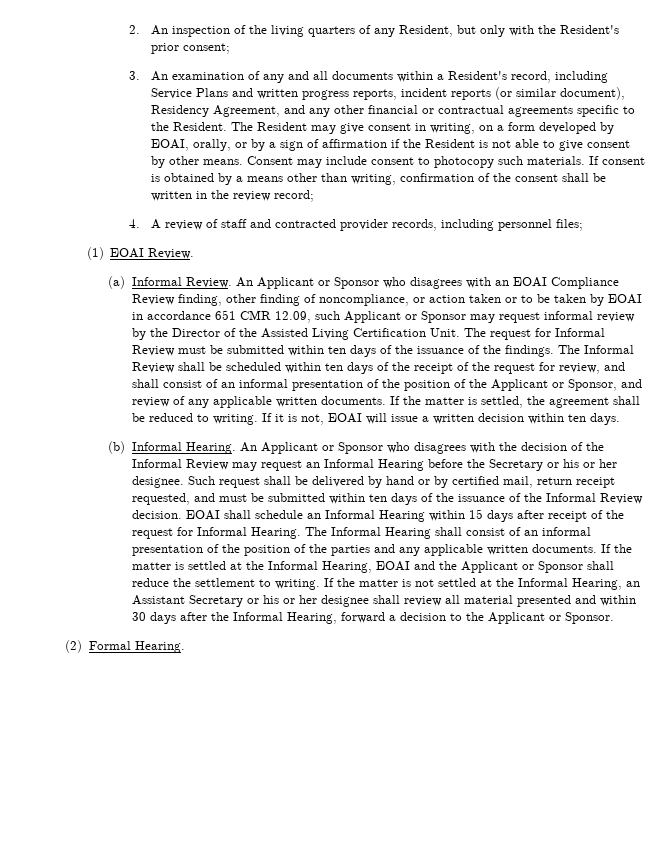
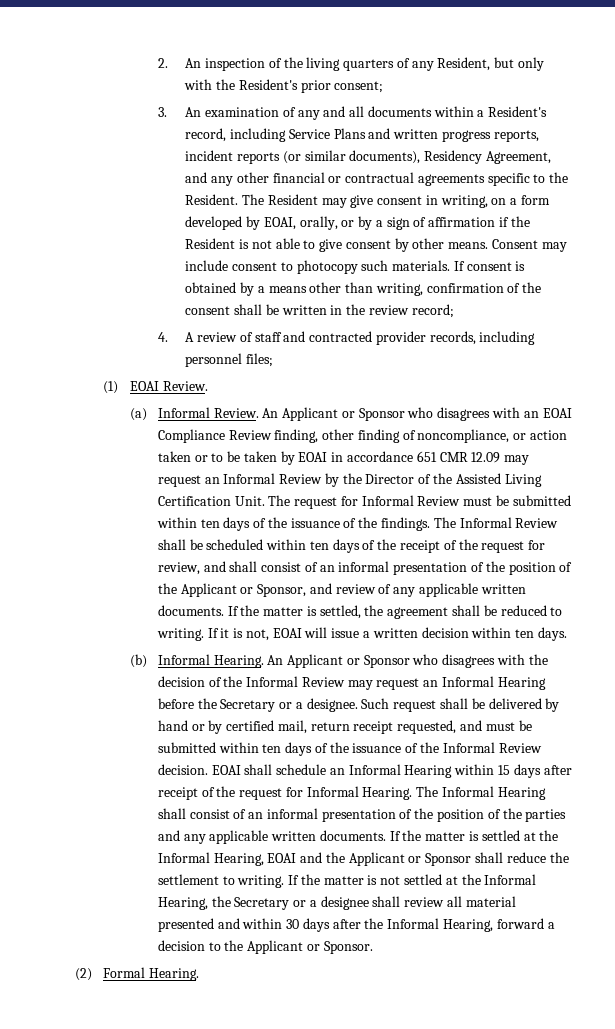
- 3. An examination of any and all documents within a Resident's record, including Service Plans and written progress reports, incident reports (or similar document), Residency Agreement, and any other financial or contractual agreements specific to the Resident.
+ 3. An examination of any and all documents within a Resident's record, including Service Plans and written progress reports, incident reports (or similar documents), Residency Agreement, and any other financial or contractual agreements specific to the Resident.
- An Applicant or Sponsor who disagrees with an EOAI Compliance Review finding, other finding of noncompliance, or action taken or to be taken by EOAI in accordance 651 CMR 12.09, such Applicant or Sponsor may request informal review by the Director of the Assisted Living Certification Unit.
+ An Applicant or Sponsor who disagrees with an EOAI Compliance Review finding, other finding of noncompliance, or action taken or to be taken by EOAI in accordance 651 CMR 12.09 may request an Informal Review by the Director of the Assisted Living Certification Unit.
- An Applicant or Sponsor who disagrees with the decision of the Informal Review may request an Informal Hearing before the Secretary or his or her designee.
+ An Applicant or Sponsor who disagrees with the decision of the Informal Review may request an Informal Hearing before the Secretary or a designee.
- If the matter is not settled at the Informal Hearing, an Assistant Secretary or his or her designee shall review all material presented and within 30 days after the Informal Hearing, forward a decision to the Applicant or Sponsor.
+ If the matter is not settled at the Informal Hearing, the Secretary or a designee shall review all material presented and within 30 days after the Informal Hearing, forward a decision to the Applicant or Sponsor.

